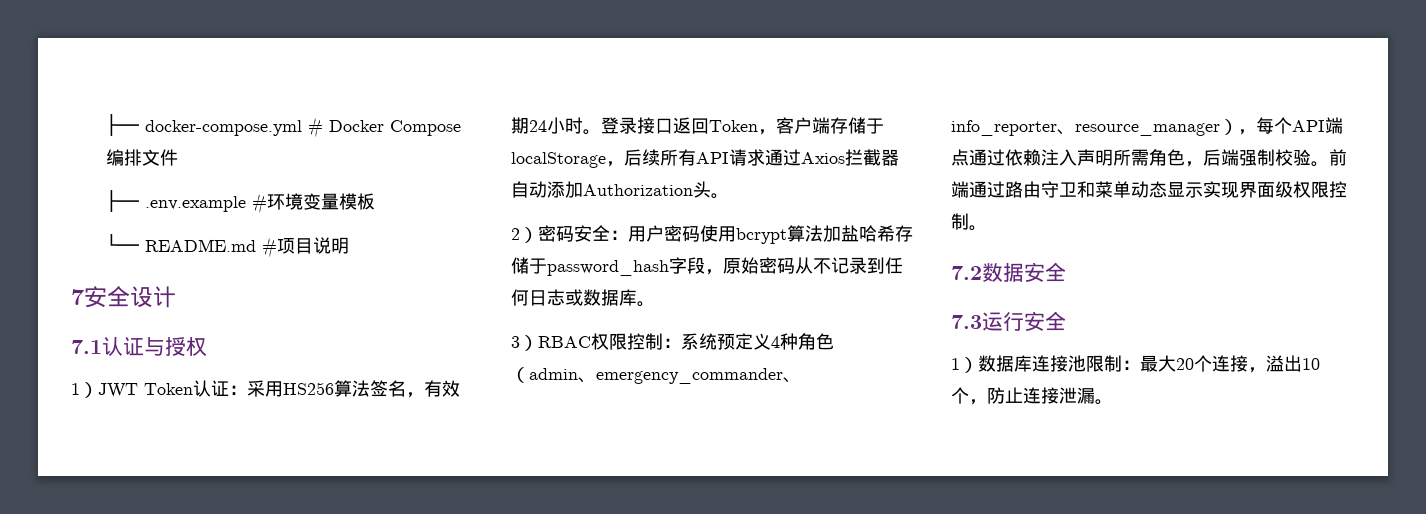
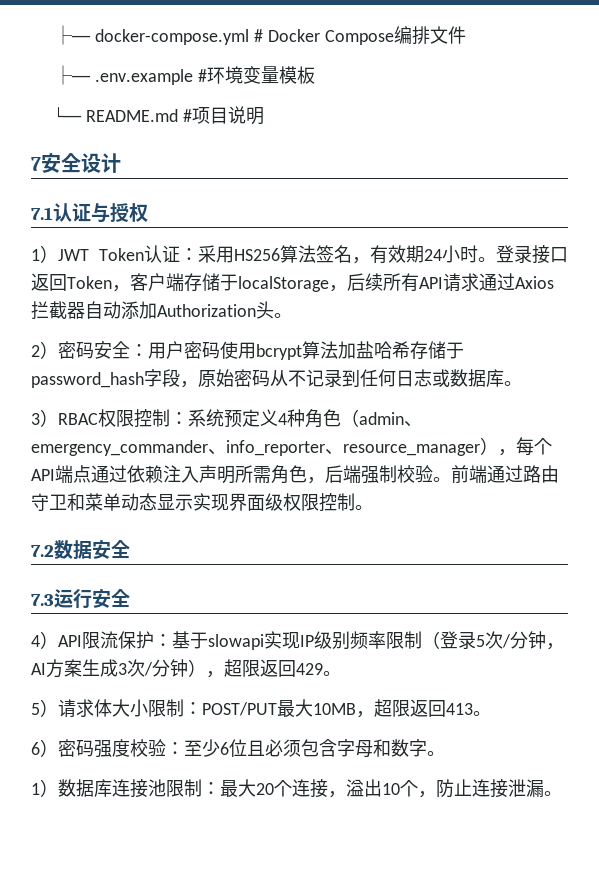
+ 4）API限流保护：基于slowapi实现IP级别频率限制（登录5次/分钟，AI方案生成3次/分钟），超限返回429。
+ 5）请求体大小限制：POST/PUT最大10MB，超限返回413。
+ 6）密码强度校验：至少6位且必须包含字母和数字。

